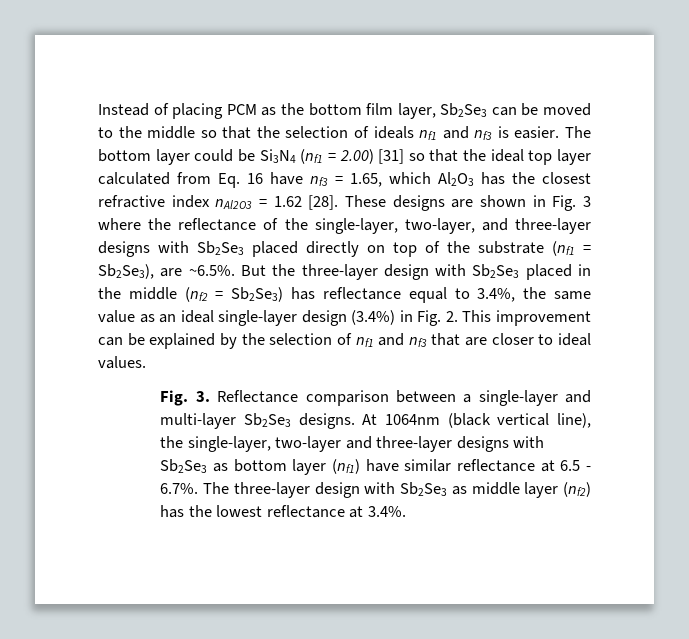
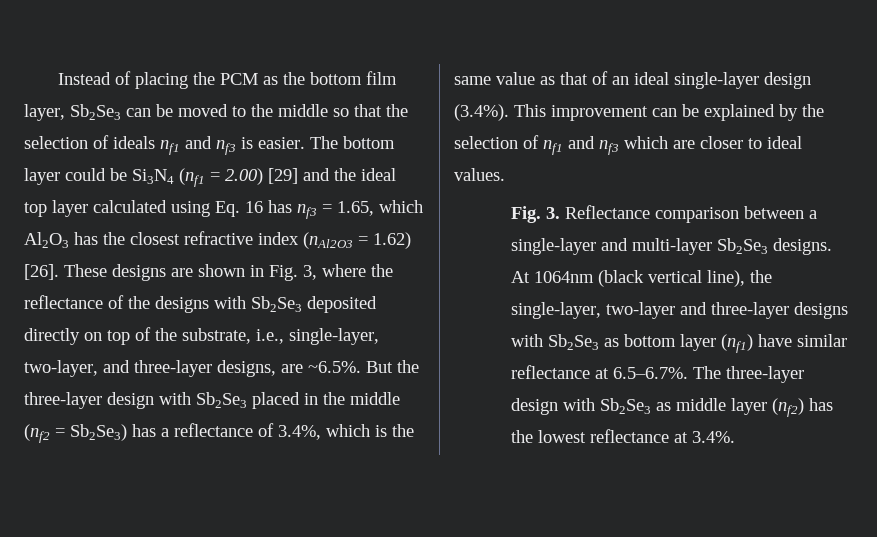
- Instead of placing PCM as the bottom film layer, Sb2Se3 can be moved to the middle so that the selection of ideals nf1 and nf3 is easier.
+ Instead of placing the PCM as the bottom film layer, Sb2Se3 can be moved to the middle so that the selection of ideals nf1 and nf3 is easier.
- The bottom layer could be Si3N4 (nf1 = 2.00) [31] so that the ideal top layer calculated from Eq. 16 have nf3 = 1.65, which Al2O3 has the closest refractive index nAl2O3 = 1.62 [28].
+ The bottom layer could be Si3N4 (nf1 = 2.00) [29] and the ideal top layer calculated using Eq. 16 has nf3 = 1.65, which Al2O3 has the closest refractive index (nAl2O3 = 1.62) [26].
- These designs are shown in Fig. 3 where the reflectance of the single-layer, two-layer, and three-layer designs with Sb2Se3 placed directly on top of the substrate (nf1 = Sb2Se3), are ~6.5%. But the three-layer design with Sb2Se3 placed in the middle (nf2 = Sb2Se3) has reflectance equal to 3.4%, the same value as an ideal single-layer design (3.4%) in Fig. 2. This improvement can be explained by the selection of nf1 and nf3 that are closer to ideal values.
+ These designs are shown in Fig. 3, where the reflectance of the designs with Sb2Se3 deposited directly on top of the substrate, i.e., single-layer, two-layer, and three-layer designs, are ~6.5%. But the three-layer design with Sb2Se3 placed in the middle (nf2 = Sb2Se3) has a reflectance of 3.4%, which is the same value as that of an ideal single-layer design (3.4%). This improvement can be explained by the selection of nf1 and nf3 which are closer to ideal values.
- At 1064nm (black vertical line), the single-layer, two-layer and three-layer designs with Sb2Se3 as bottom layer (nf1) have similar reflectance at 6.5 - 6.7%. The three-layer design with Sb2Se3 as middle layer (nf2) has the lowest reflectance at 3.4%.
+ At 1064nm (black vertical line), the single-layer, two-layer and three-layer designs with Sb2Se3 as bottom layer (nf1) have similar reflectance at 6.5–6.7%. The three-layer design with Sb2Se3 as middle layer (nf2) has the lowest reflectance at 3.4%.

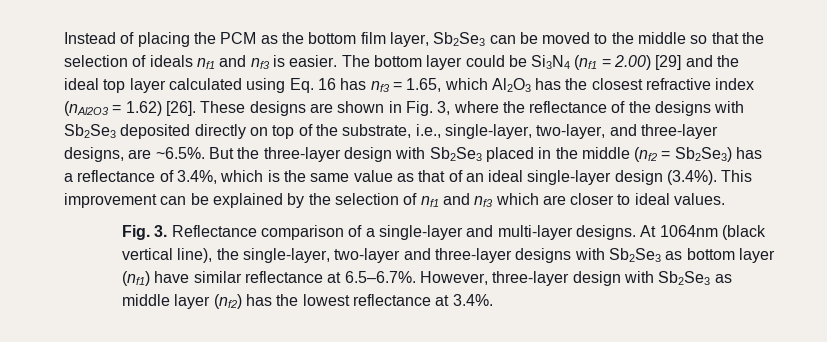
- Fig. 3. Reflectance comparison between a single-layer and multi-layer Sb2Se3 designs.
+ Fig. 3. Reflectance comparison of a single-layer and multi-layer designs.
- At 1064nm (black vertical line), the single-layer, two-layer and three-layer designs with Sb2Se3 as bottom layer (nf1) have similar reflectance at 6.5–6.7%. The three-layer design with Sb2Se3 as middle layer (nf2) has the lowest reflectance at 3.4%.
+ At 1064nm (black vertical line), the single-layer, two-layer and three-layer designs with Sb2Se3 as bottom layer (nf1) have similar reflectance at 6.5–6.7%. However, three-layer design with Sb2Se3 as middle layer (nf2) has the lowest reflectance at 3.4%.

